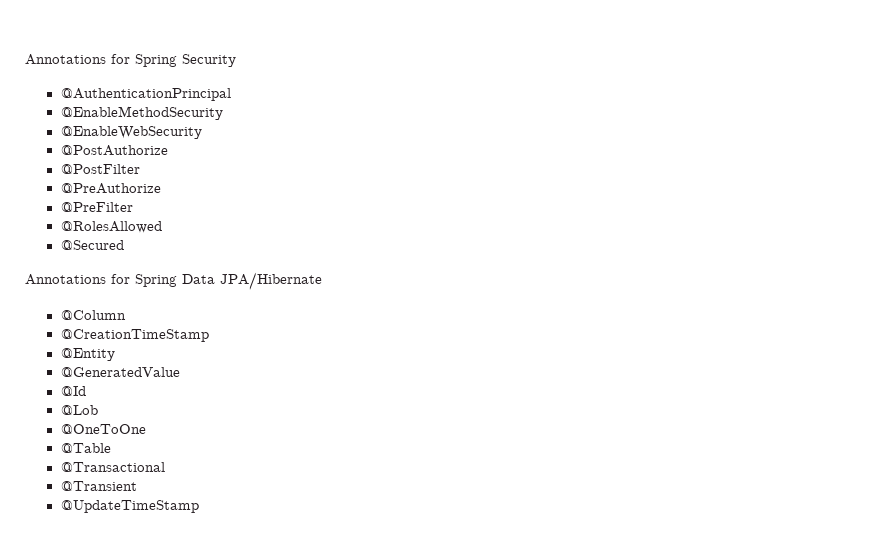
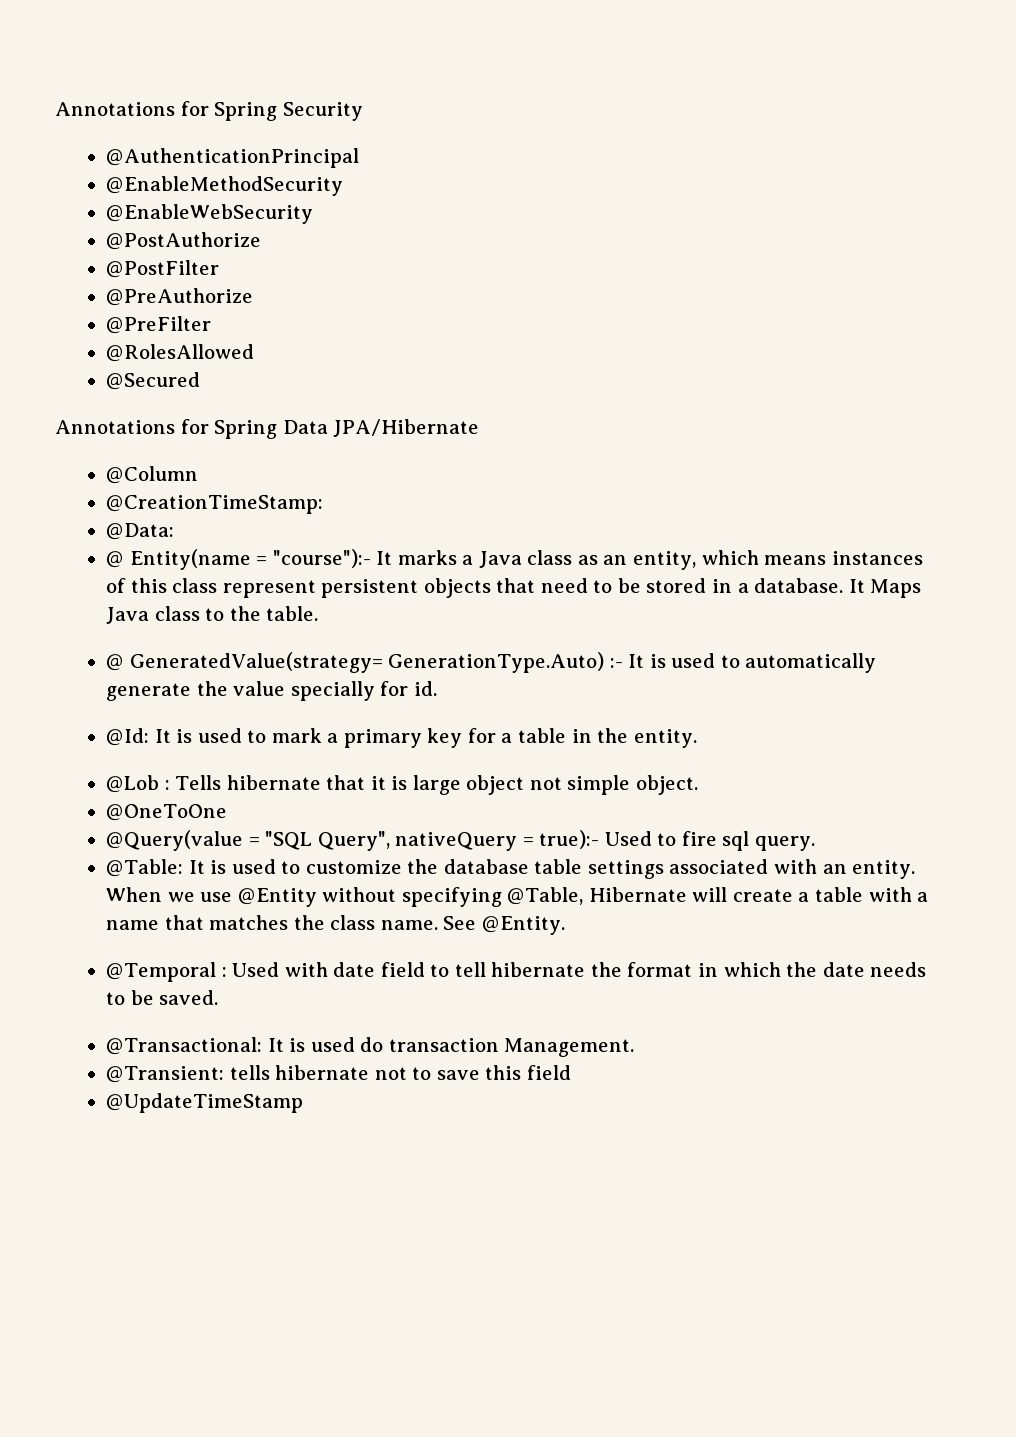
- @CreationTimeStamp
- @Entity
- @GeneratedValue
- @Id
- @Lob
+ @CreationTimeStamp:
+ @Data:
+ @ Entity(name = "course"):- It marks a Java class as an entity, which means instances of this class represent persistent objects that need to be stored in a database. It Maps Java class to the table.
+ @ GeneratedValue(strategy= GenerationType.Auto) :- It is used to automatically generate the value specially for id.
+ @Id: It is used to mark a primary key for a table in the entity.
+ @Lob : Tells hibernate that it is large object not simple object.
  @OneToOne
- @Table
- @Transactional
- @Transient
+ @Query(value = "SQL Query", nativeQuery = true):- Used to fire sql query.
+ @Table: It is used to customize the database table settings associated with an entity. When we use @Entity without specifying @Table, Hibernate will create a table with a name that matches the class name. See @Entity.
+ @Temporal : Used with date field to tell hibernate the format in which the date needs to be saved.
+ @Transactional: It is used do transaction Management.
+ @Transient: tells hibernate not to save this field

